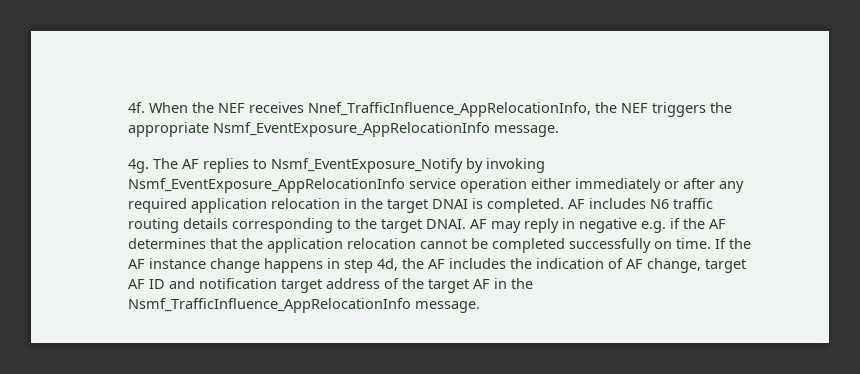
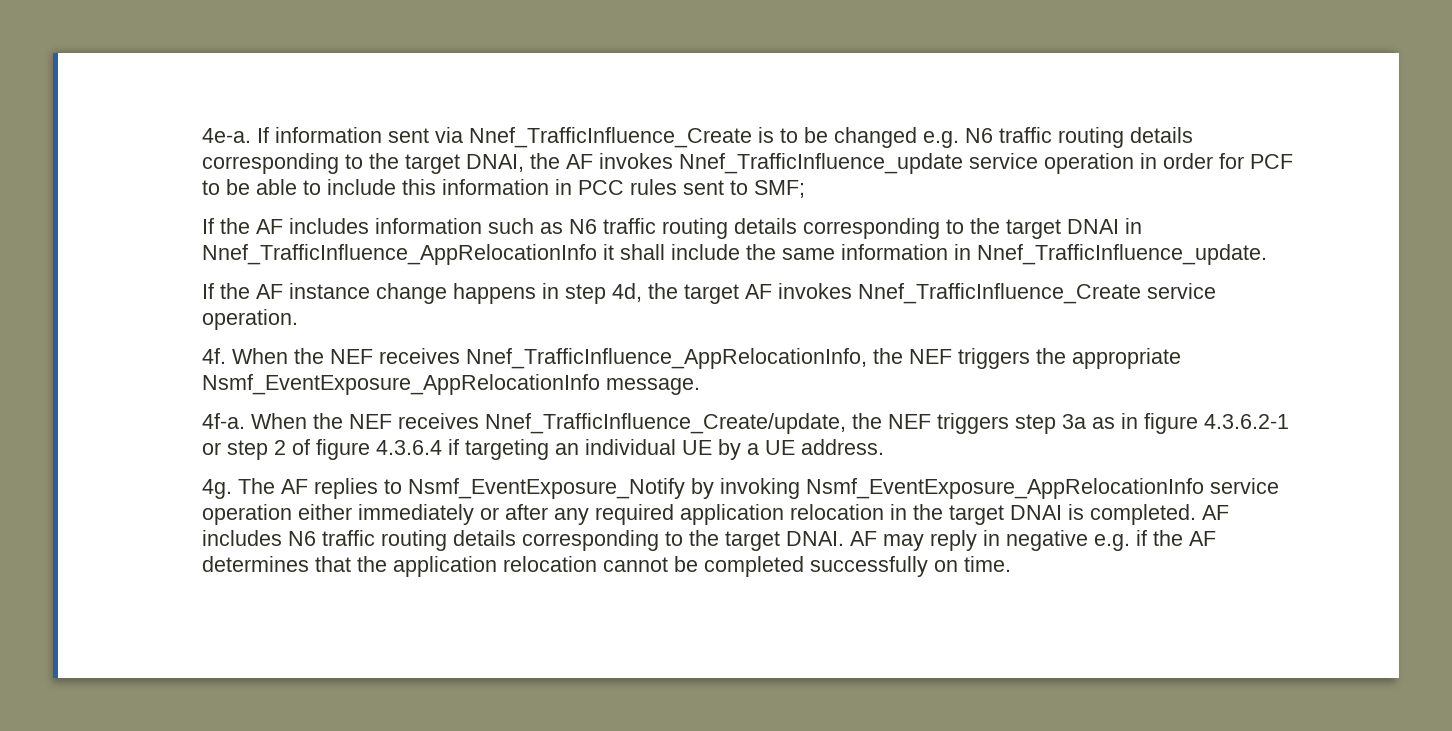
+ 4e-a. If information sent via Nnef_TrafficInfluence_Create is to be changed e.g. N6 traffic routing details corresponding to the target DNAI, the AF invokes Nnef_TrafficInfluence_update service operation in order for PCF to be able to include this information in PCC rules sent to SMF;
+ If the AF includes information such as N6 traffic routing details corresponding to the target DNAI in Nnef_TrafficInfluence_AppRelocationInfo it shall include the same information in Nnef_TrafficInfluence_update.
+ If the AF instance change happens in step 4d, the target AF invokes Nnef_TrafficInfluence_Create service operation.
+ 4f-a. When the NEF receives Nnef_TrafficInfluence_Create/update, the NEF triggers step 3a as in figure 4.3.6.2-1 or step 2 of figure 4.3.6.4 if targeting an individual UE by a UE address.
- If the AF instance change happens in step 4d, the AF includes the indication of AF change, target AF ID and notification target address of the target AF in the Nsmf_TrafficInfluence_AppRelocationInfo message.

